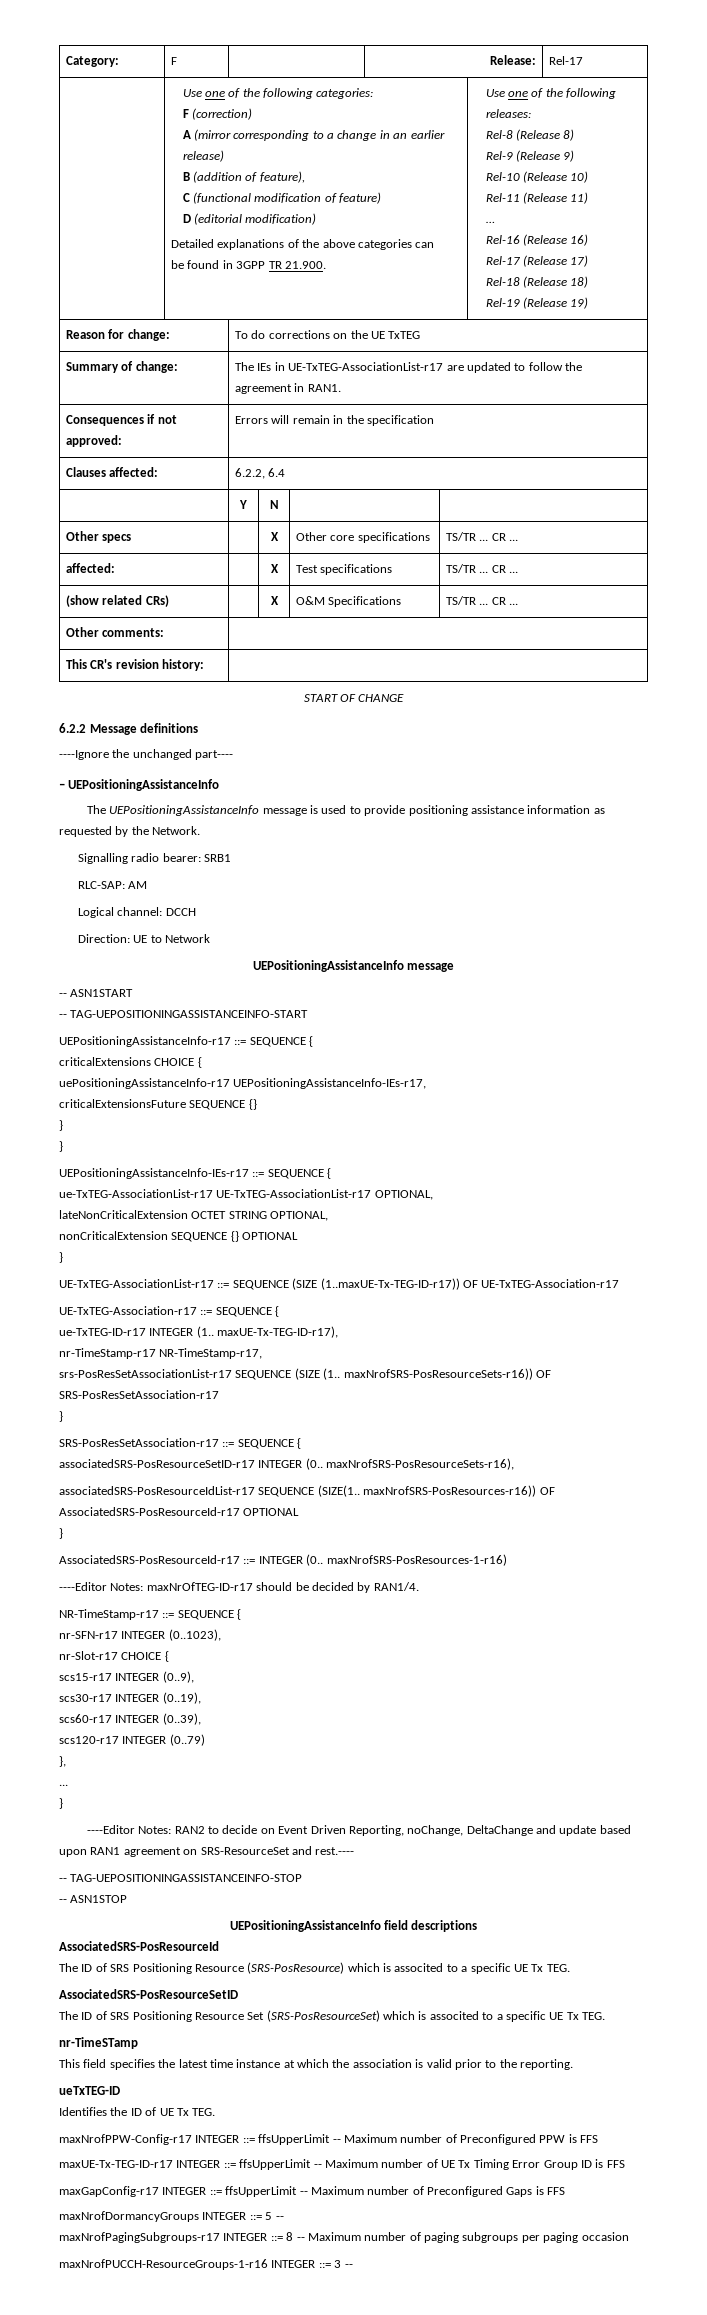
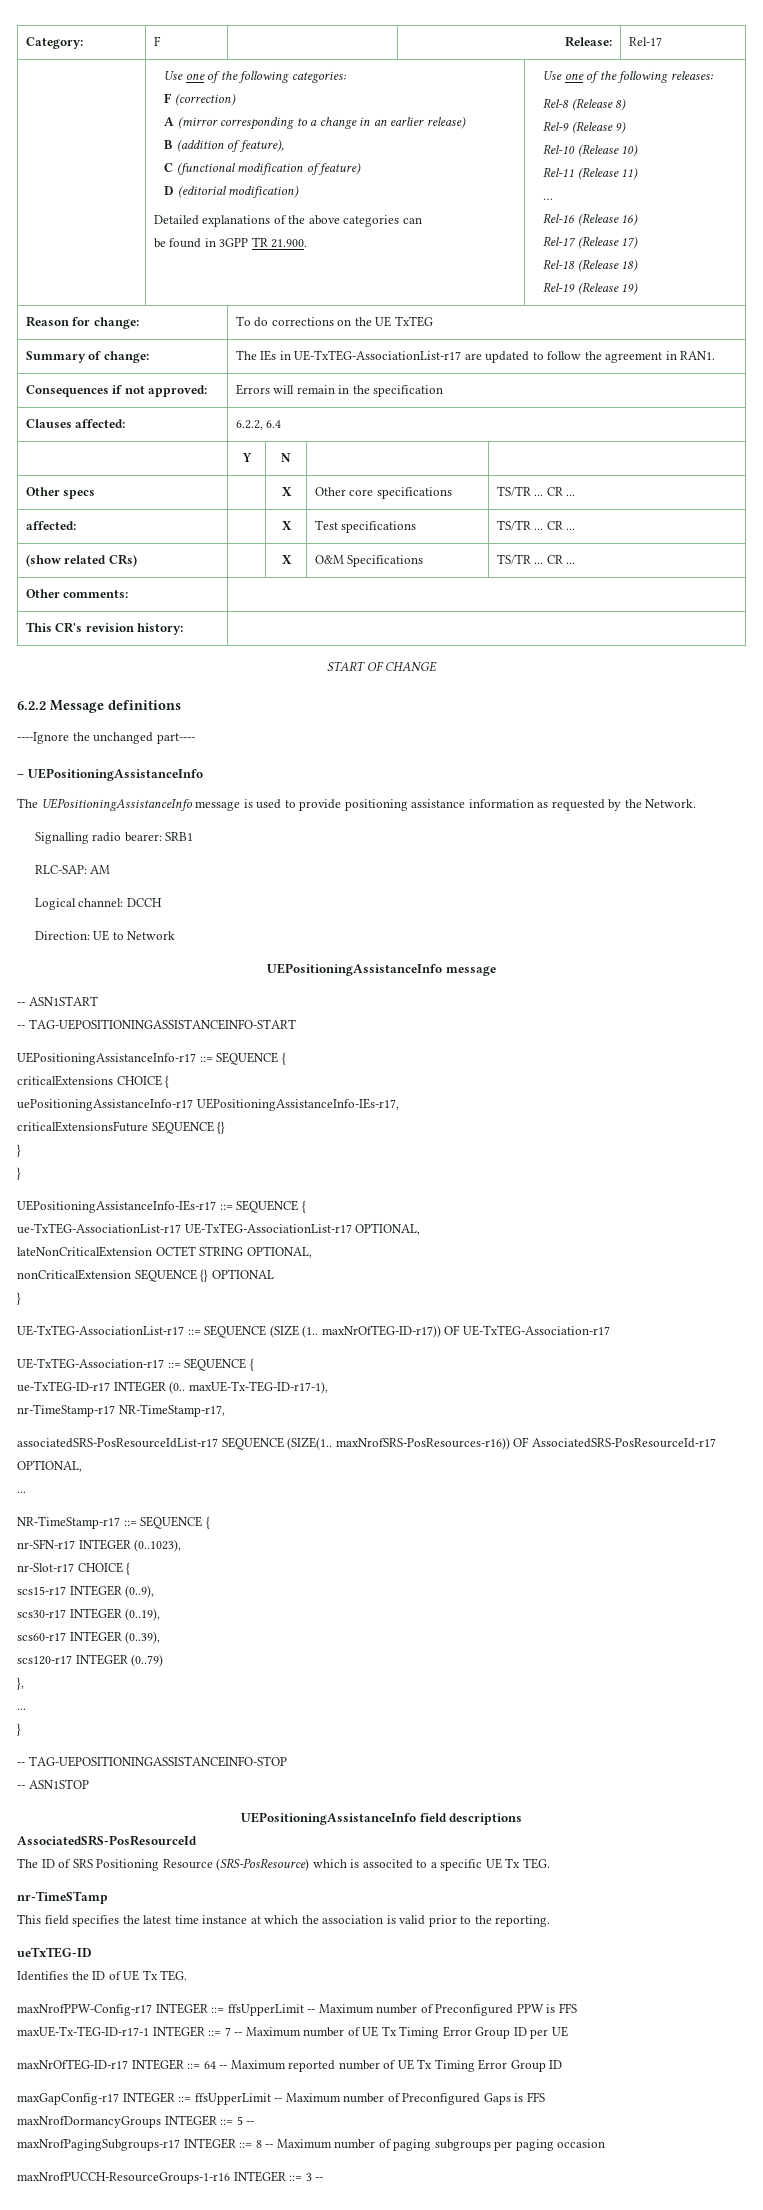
- UE-TxTEG-AssociationList-r17 ::= SEQUENCE (SIZE (1..maxUE-Tx-TEG-ID-r17)) OF UE-TxTEG-Association-r17
+ UE-TxTEG-AssociationList-r17 ::= SEQUENCE (SIZE (1.. maxNrOfTEG-ID-r17)) OF UE-TxTEG-Association-r17
- ue-TxTEG-ID-r17 INTEGER (1.. maxUE-Tx-TEG-ID-r17),
+ ue-TxTEG-ID-r17 INTEGER (0.. maxUE-Tx-TEG-ID-r17-1),
- srs-PosResSetAssociationList-r17 SEQUENCE (SIZE (1.. maxNrofSRS-PosResourceSets-r16)) OF SRS-PosResSetAssociation-r17
- }
- SRS-PosResSetAssociation-r17 ::= SEQUENCE {
- associatedSRS-PosResourceSetID-r17 INTEGER (0.. maxNrofSRS-PosResourceSets-r16),
- associatedSRS-PosResourceIdList-r17 SEQUENCE (SIZE(1.. maxNrofSRS-PosResources-r16)) OF AssociatedSRS-PosResourceId-r17 OPTIONAL
- }
- AssociatedSRS-PosResourceId-r17 ::= INTEGER (0.. maxNrofSRS-PosResources-1-r16)
- ----Editor Notes: maxNrOfTEG-ID-r17 should be decided by RAN1/4.
+ associatedSRS-PosResourceIdList-r17 SEQUENCE (SIZE(1.. maxNrofSRS-PosResources-r16)) OF AssociatedSRS-PosResourceId-r17 OPTIONAL,
+ ...
- ----Editor Notes: RAN2 to decide on Event Driven Reporting, noChange, DeltaChange and update based upon RAN1 agreement on SRS-ResourceSet and rest.----
- AssociatedSRS-PosResourceSetID
- The ID of SRS Positioning Resource Set (SRS-PosResourceSet) which is associted to a specific UE Tx TEG.
- maxUE-Tx-TEG-ID-r17 INTEGER ::= ffsUpperLimit -- Maximum number of UE Tx Timing Error Group ID is FFS
+ maxUE-Tx-TEG-ID-r17-1 INTEGER ::= 7 -- Maximum number of UE Tx Timing Error Group ID per UE
+ maxNrOfTEG-ID-r17 INTEGER ::= 64 -- Maximum reported number of UE Tx Timing Error Group ID

